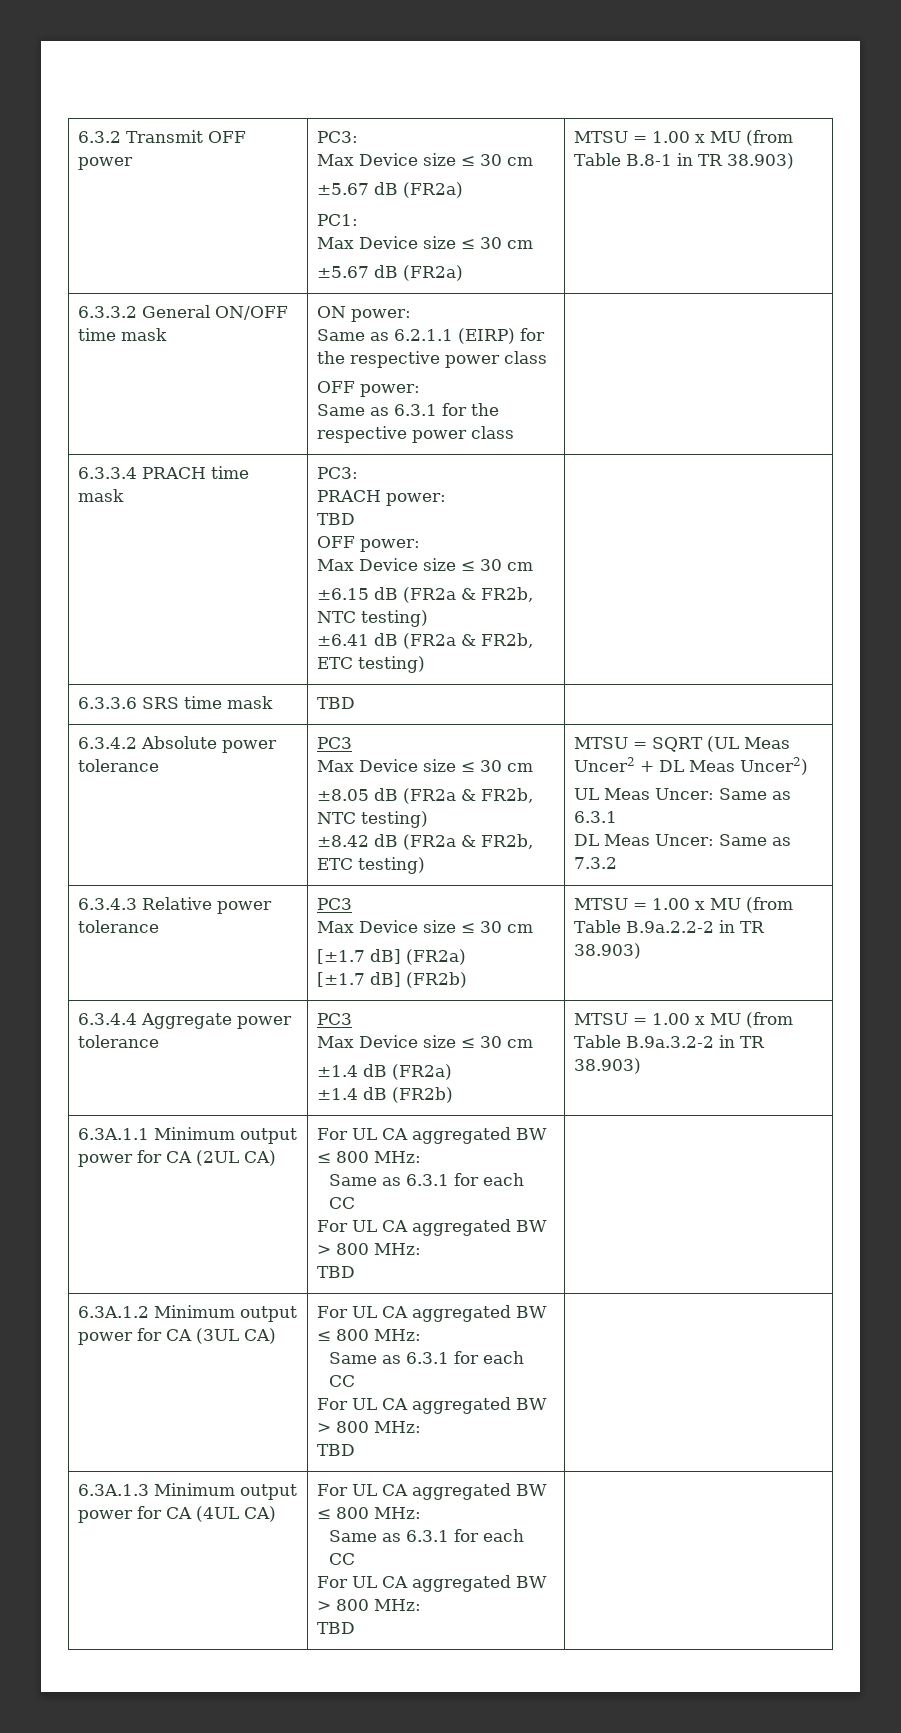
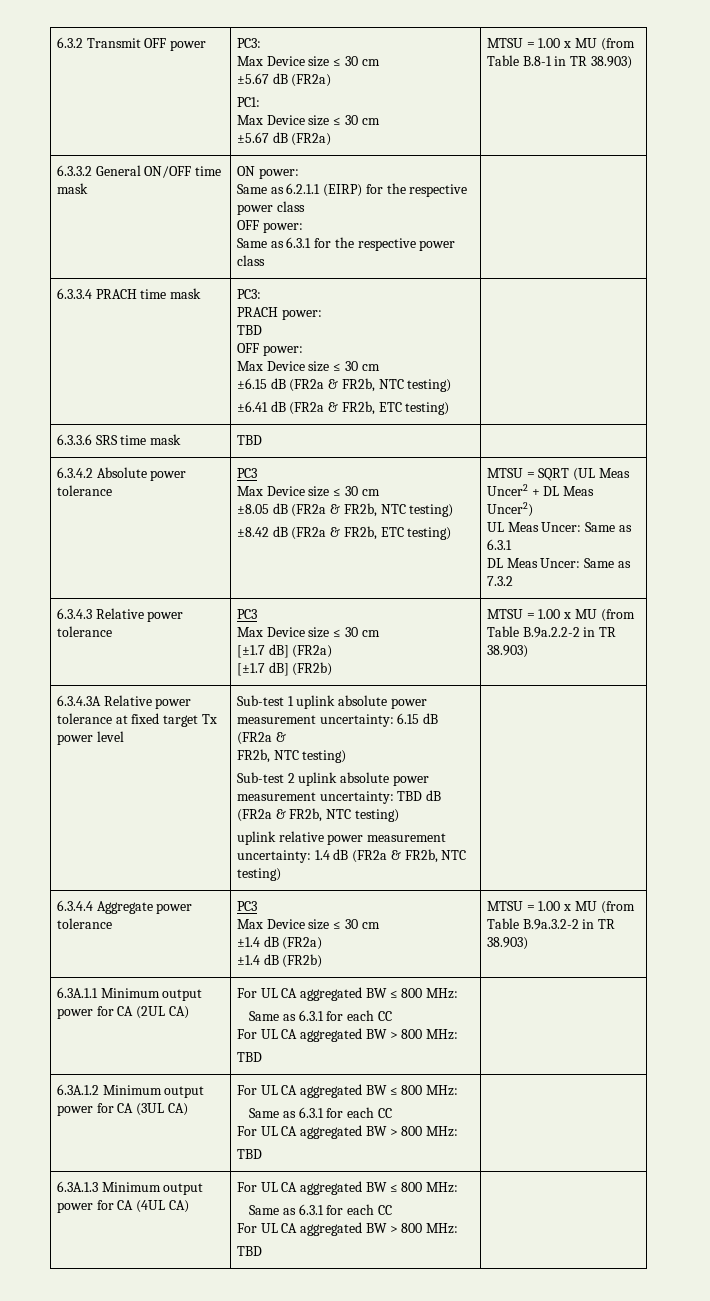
+ 6.3.4.3A Relative power tolerance at fixed target Tx power level | Sub-test 1 uplink absolute power measurement uncertainty: 6.15 dB (FR2a &
+ FR2b, NTC testing)
+ Sub-test 2 uplink absolute power measurement uncertainty: TBD dB (FR2a & FR2b, NTC testing)
+ uplink relative power measurement uncertainty: 1.4 dB (FR2a & FR2b, NTC testing)

